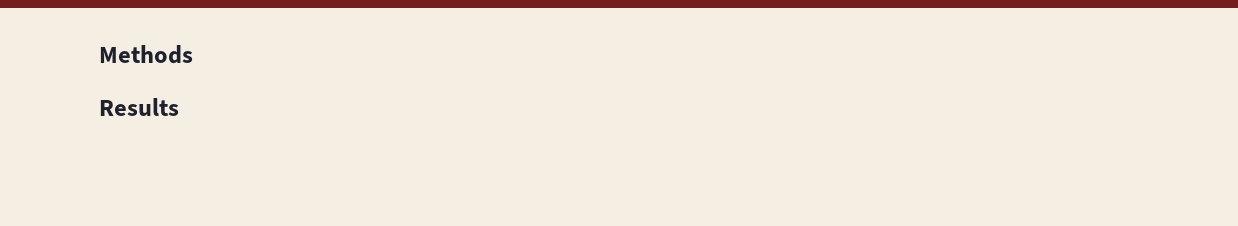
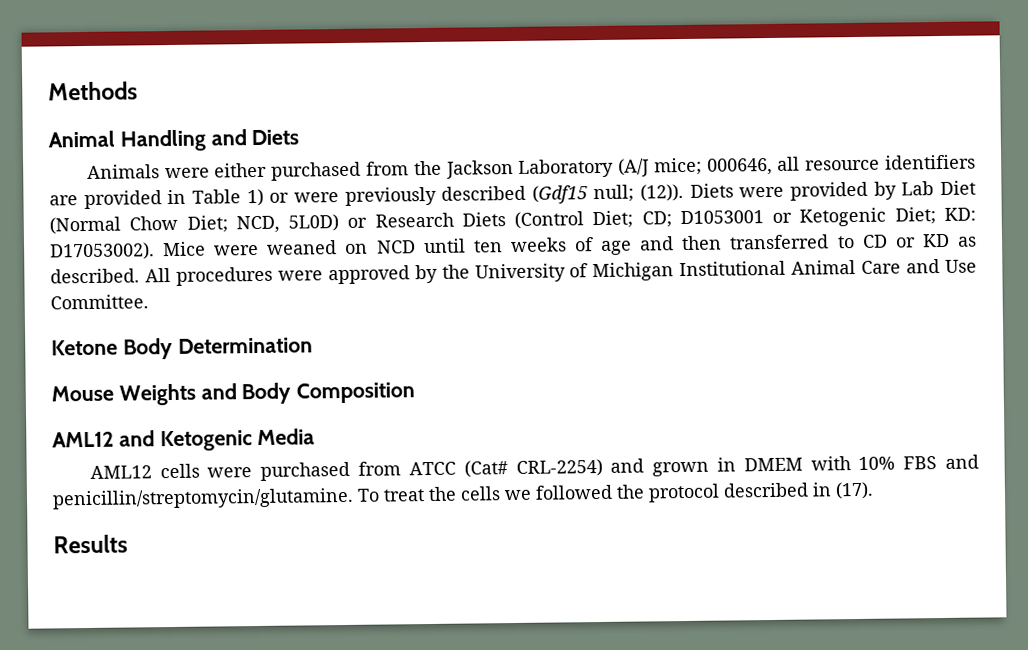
+ Animal Handling and Diets
+ Animals were either purchased from the Jackson Laboratory (A/J mice; 000646, all resource identifiers are provided in Table 1) or were previously described (Gdf15 null; (12)). Diets were provided by Lab Diet (Normal Chow Diet; NCD, 5L0D) or Research Diets (Control Diet; CD; D1053001 or Ketogenic Diet; KD: D17053002). Mice were weaned on NCD until ten weeks of age and then transferred to CD or KD as described. All procedures were approved by the University of Michigan Institutional Animal Care and Use Committee.
+ Ketone Body Determination
+ Mouse Weights and Body Composition
+ AML12 and Ketogenic Media
+ AML12 cells were purchased from ATCC (Cat# CRL-2254) and grown in DMEM with 10% FBS and penicillin/streptomycin/glutamine. To treat the cells we followed the protocol described in (17).

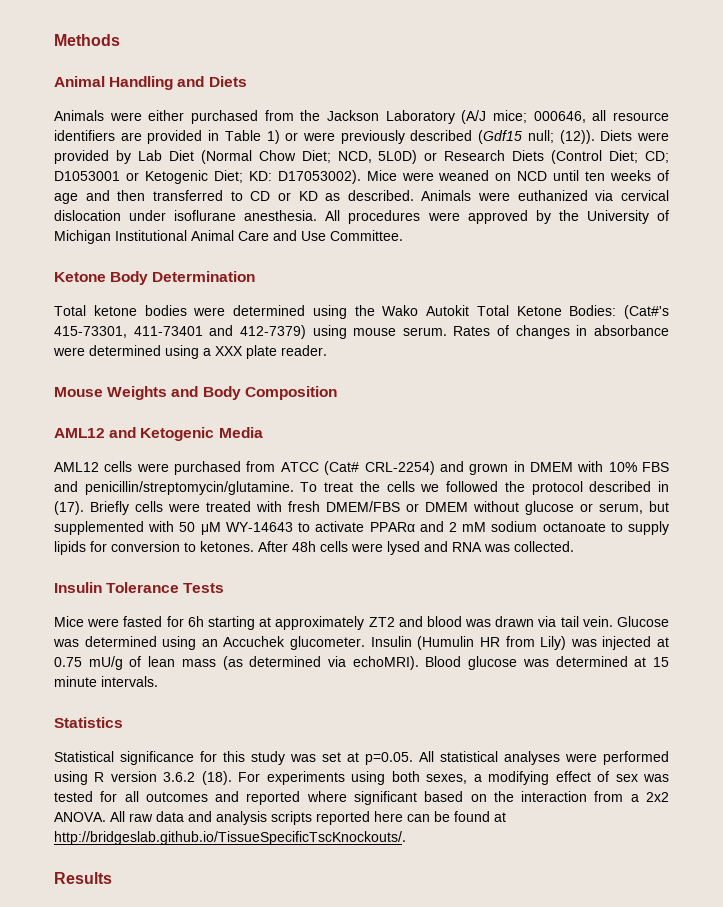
+ Animals were euthanized via cervical dislocation under isoflurane anesthesia.
+ Total ketone bodies were determined using the Wako Autokit Total Ketone Bodies: (Cat#'s 415-73301, 411-73401 and 412-7379) using mouse serum. Rates of changes in absorbance were determined using a XXX plate reader.
+ Briefly cells were treated with fresh DMEM/FBS or DMEM without glucose or serum, but supplemented with 50 μM WY-14643 to activate PPARα and 2 mM sodium octanoate to supply lipids for conversion to ketones. After 48h cells were lysed and RNA was collected.
+ Insulin Tolerance Tests
+ Mice were fasted for 6h starting at approximately ZT2 and blood was drawn via tail vein. Glucose was determined using an Accuchek glucometer. Insulin (Humulin HR from Lily) was injected at 0.75 mU/g of lean mass (as determined via echoMRI). Blood glucose was determined at 15 minute intervals.
+ Statistics
+ Statistical significance for this study was set at p=0.05. All statistical analyses were performed using R version 3.6.2 (18). For experiments using both sexes, a modifying effect of sex was tested for all outcomes and reported where significant based on the interaction from a 2x2 ANOVA. All raw data and analysis scripts reported here can be found at http://bridgeslab.github.io/TissueSpecificTscKnockouts/.

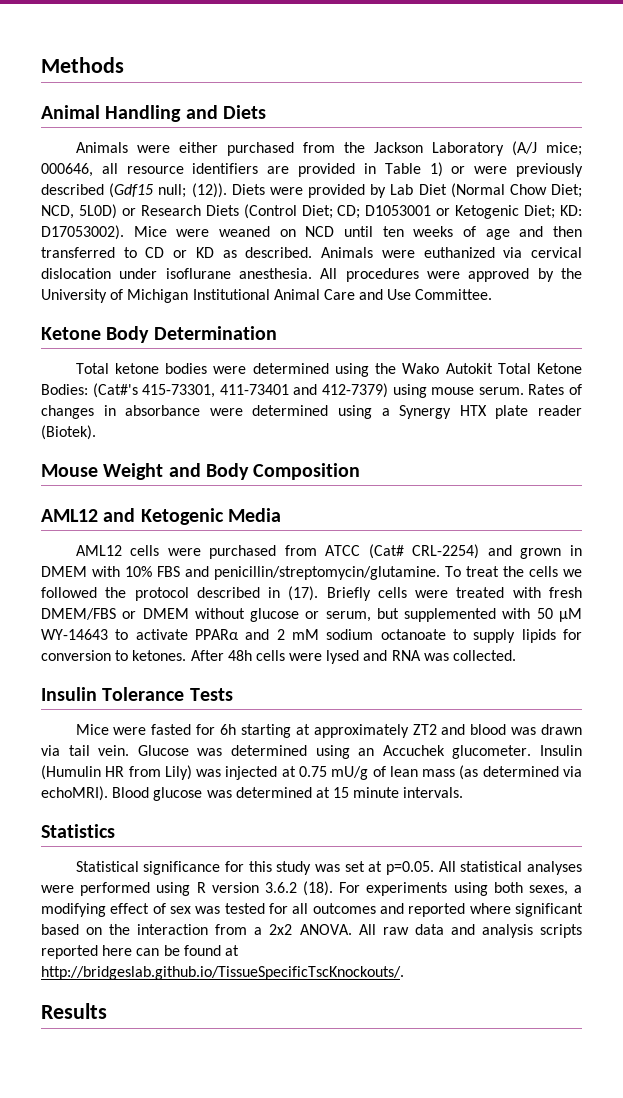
- Rates of changes in absorbance were determined using a XXX plate reader.
+ Rates of changes in absorbance were determined using a Synergy HTX plate reader (Biotek).
- Mouse Weights and Body Composition
+ Mouse Weight and Body Composition

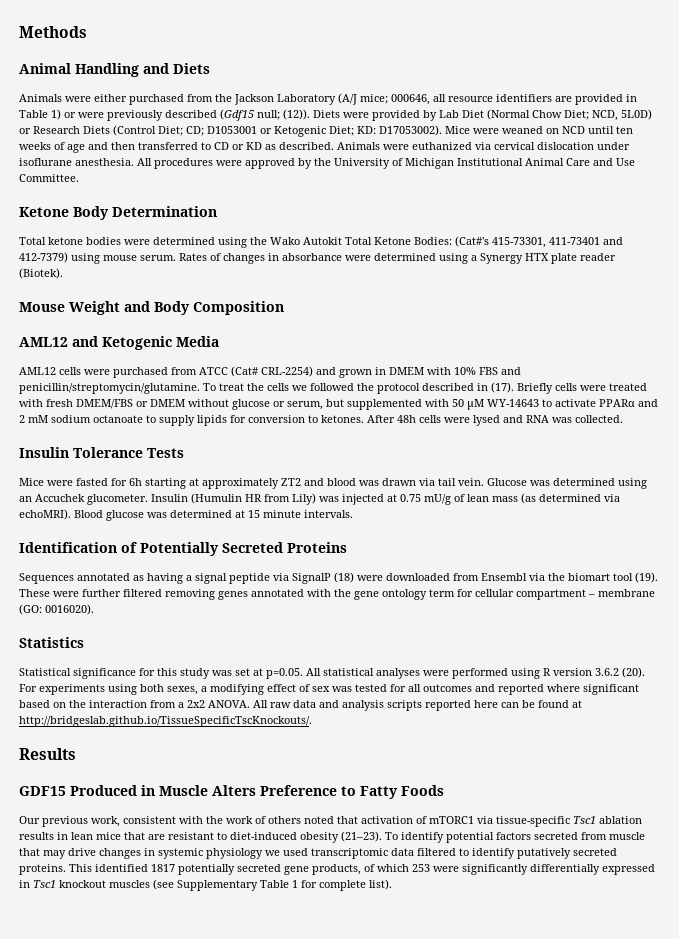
+ Identification of Potentially Secreted Proteins
+ Sequences annotated as having a signal peptide via SignalP (18) were downloaded from Ensembl via the biomart tool (19). These were further filtered removing genes annotated with the gene ontology term for cellular compartment – membrane (GO: 0016020).
- Statistical significance for this study was set at p=0.05. All statistical analyses were performed using R version 3.6.2 (18).
+ Statistical significance for this study was set at p=0.05. All statistical analyses were performed using R version 3.6.2 (20).
+ GDF15 Produced in Muscle Alters Preference to Fatty Foods
+ Our previous work, consistent with the work of others noted that activation of mTORC1 via tissue-specific Tsc1 ablation results in lean mice that are resistant to diet-induced obesity (21–23). To identify potential factors secreted from muscle that may drive changes in systemic physiology we used transcriptomic data filtered to identify putatively secreted proteins. This identified 1817 potentially secreted gene products, of which 253 were significantly differentially expressed in Tsc1 knockout muscles (see Supplementary Table 1 for complete list).

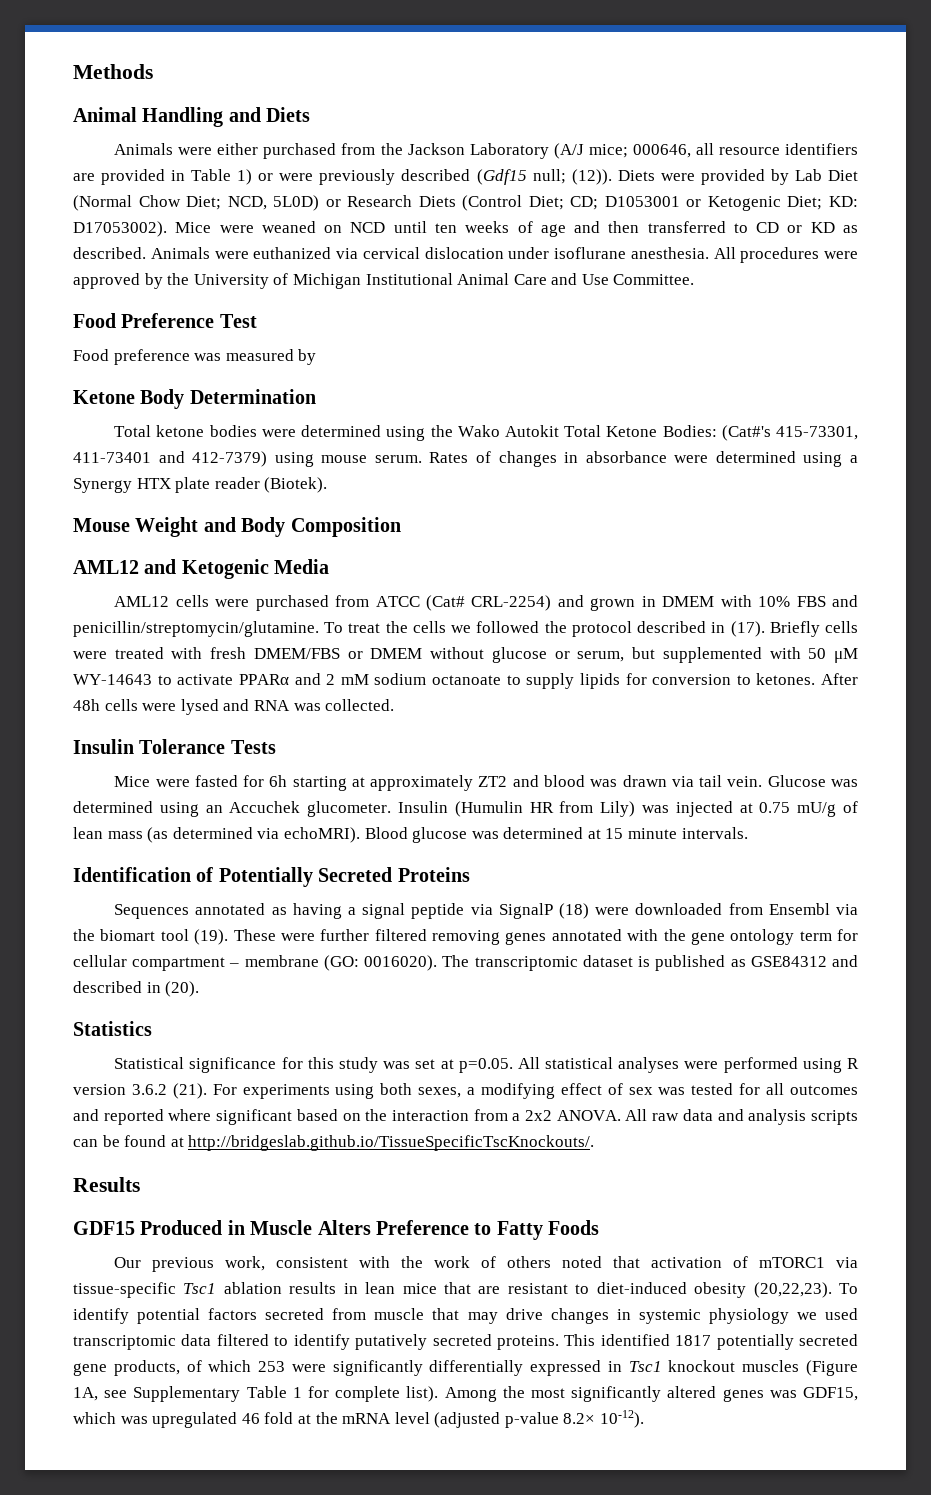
+ Food Preference Test
+ Food preference was measured by
+ The transcriptomic dataset is published as GSE84312 and described in (20).
- Statistical significance for this study was set at p=0.05. All statistical analyses were performed using R version 3.6.2 (20).
+ Statistical significance for this study was set at p=0.05. All statistical analyses were performed using R version 3.6.2 (21).
- All raw data and analysis scripts reported here can be found at http://bridgeslab.github.io/TissueSpecificTscKnockouts/.
+ All raw data and analysis scripts can be found at http://bridgeslab.github.io/TissueSpecificTscKnockouts/.
- Our previous work, consistent with the work of others noted that activation of mTORC1 via tissue-specific Tsc1 ablation results in lean mice that are resistant to diet-induced obesity (21–23).
+ Our previous work, consistent with the work of others noted that activation of mTORC1 via tissue-specific Tsc1 ablation results in lean mice that are resistant to diet-induced obesity (20,22,23).
- This identified 1817 potentially secreted gene products, of which 253 were significantly differentially expressed in Tsc1 knockout muscles (see Supplementary Table 1 for complete list).
+ This identified 1817 potentially secreted gene products, of which 253 were significantly differentially expressed in Tsc1 knockout muscles (Figure 1A, see Supplementary Table 1 for complete list).
+ Among the most significantly altered genes was GDF15, which was upregulated 46 fold at the mRNA level (adjusted p-value 8.2× 10-12).

